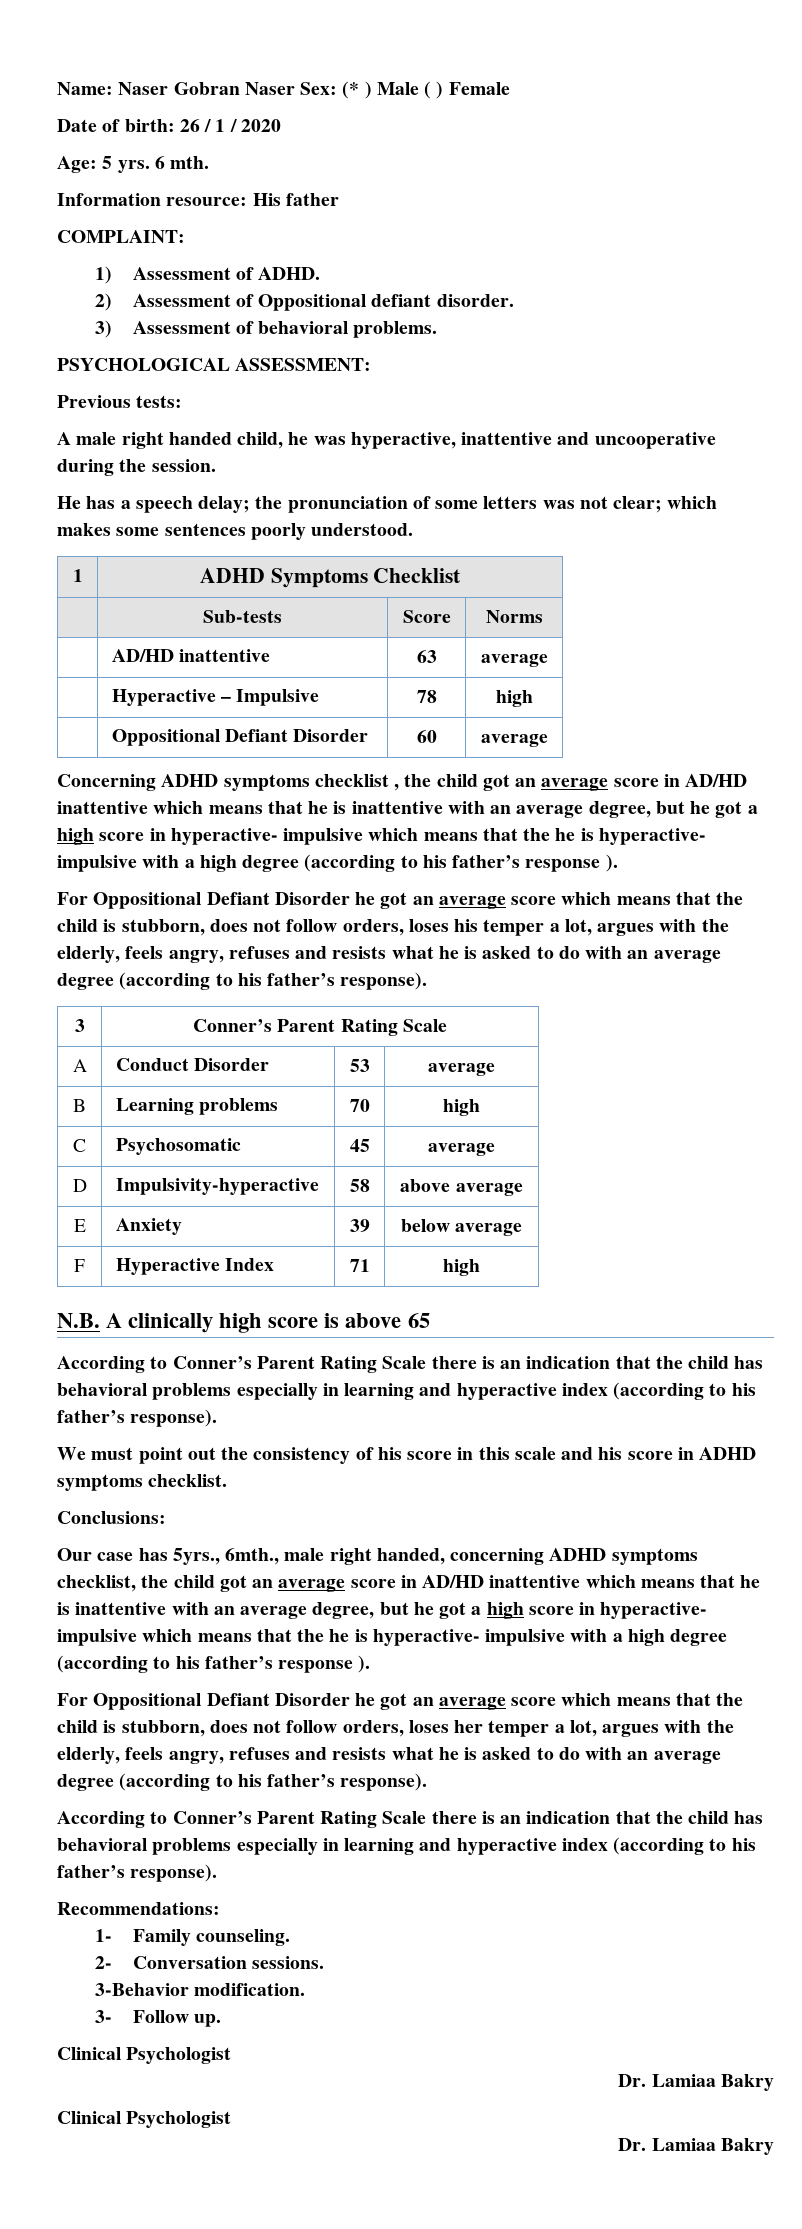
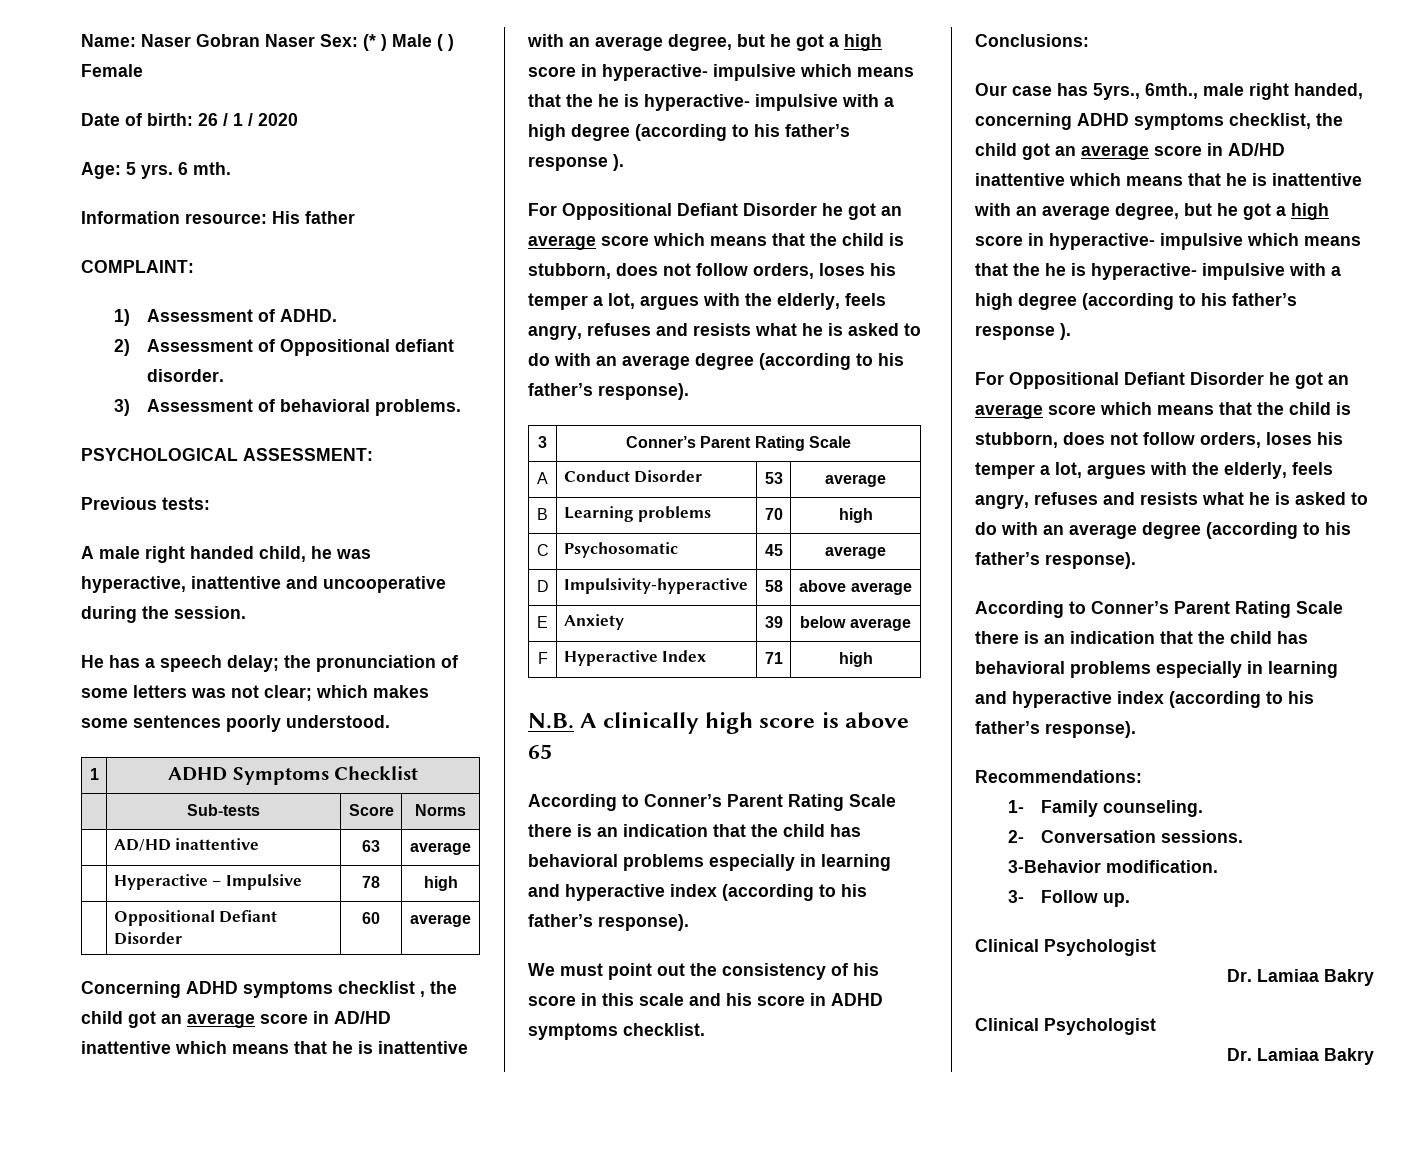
  Our case has 5yrs., 6mth., male right handed, concerning ADHD symptoms checklist, the child got an average score in AD/HD inattentive which means that he is inattentive with an average degree, but he got a high score in hyperactive- impulsive which means that the he is hyperactive- impulsive with a high degree (according to his father’s response ).
- For Oppositional Defiant Disorder he got an average score which means that the child is stubborn, does not follow orders, loses her temper a lot, argues with the elderly, feels angry, refuses and resists what he is asked to do with an average degree (according to his father’s response).
+ For Oppositional Defiant Disorder he got an average score which means that the child is stubborn, does not follow orders, loses his temper a lot, argues with the elderly, feels angry, refuses and resists what he is asked to do with an average degree (according to his father’s response).

